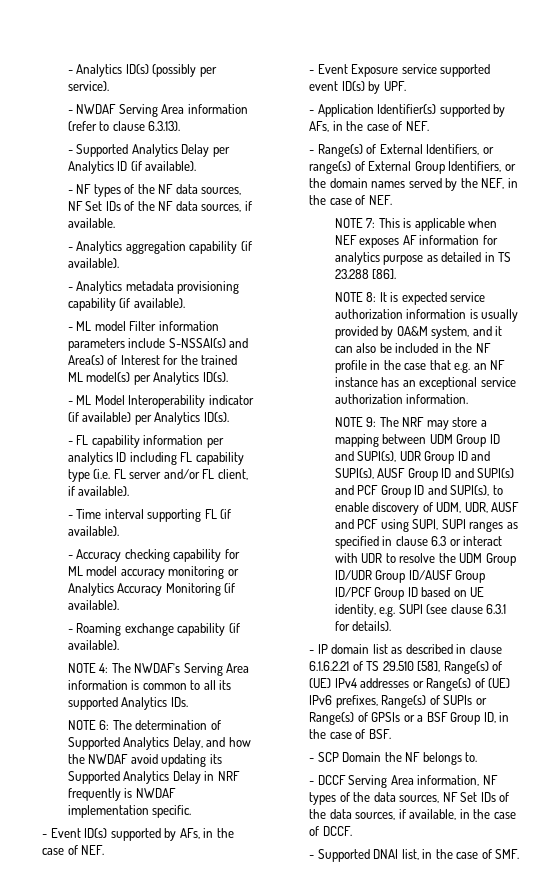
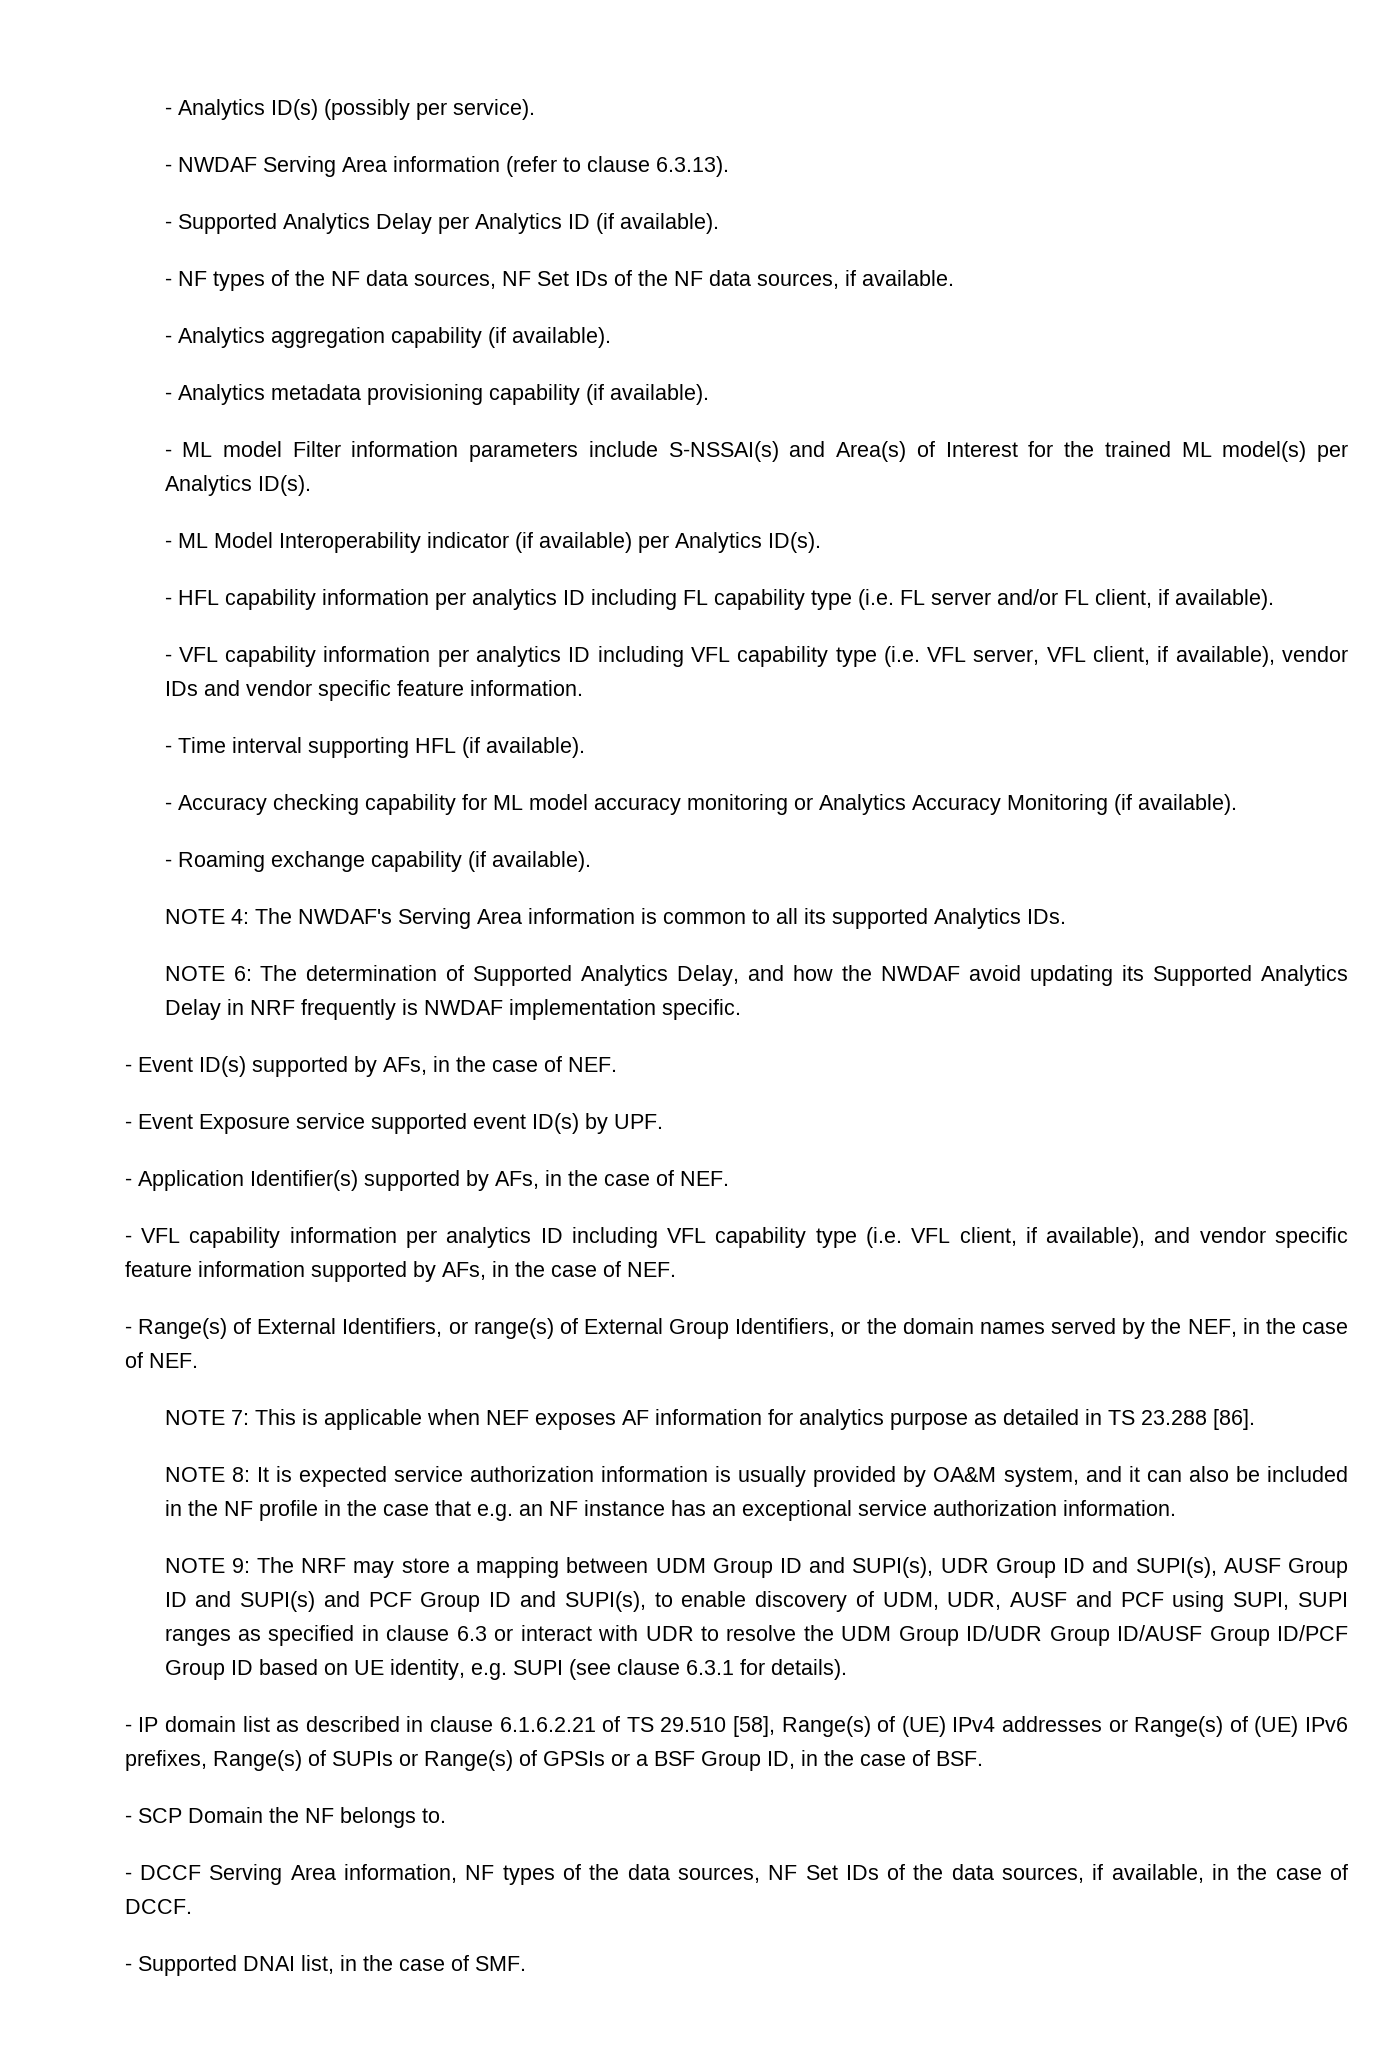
- - FL capability information per analytics ID including FL capability type (i.e. FL server and/or FL client, if available).
+ - HFL capability information per analytics ID including FL capability type (i.e. FL server and/or FL client, if available).
+ - VFL capability information per analytics ID including VFL capability type (i.e. VFL server, VFL client, if available), vendor IDs and vendor specific feature information.
- - Time interval supporting FL (if available).
+ - Time interval supporting HFL (if available).
+ - VFL capability information per analytics ID including VFL capability type (i.e. VFL client, if available), and vendor specific feature information supported by AFs, in the case of NEF.

